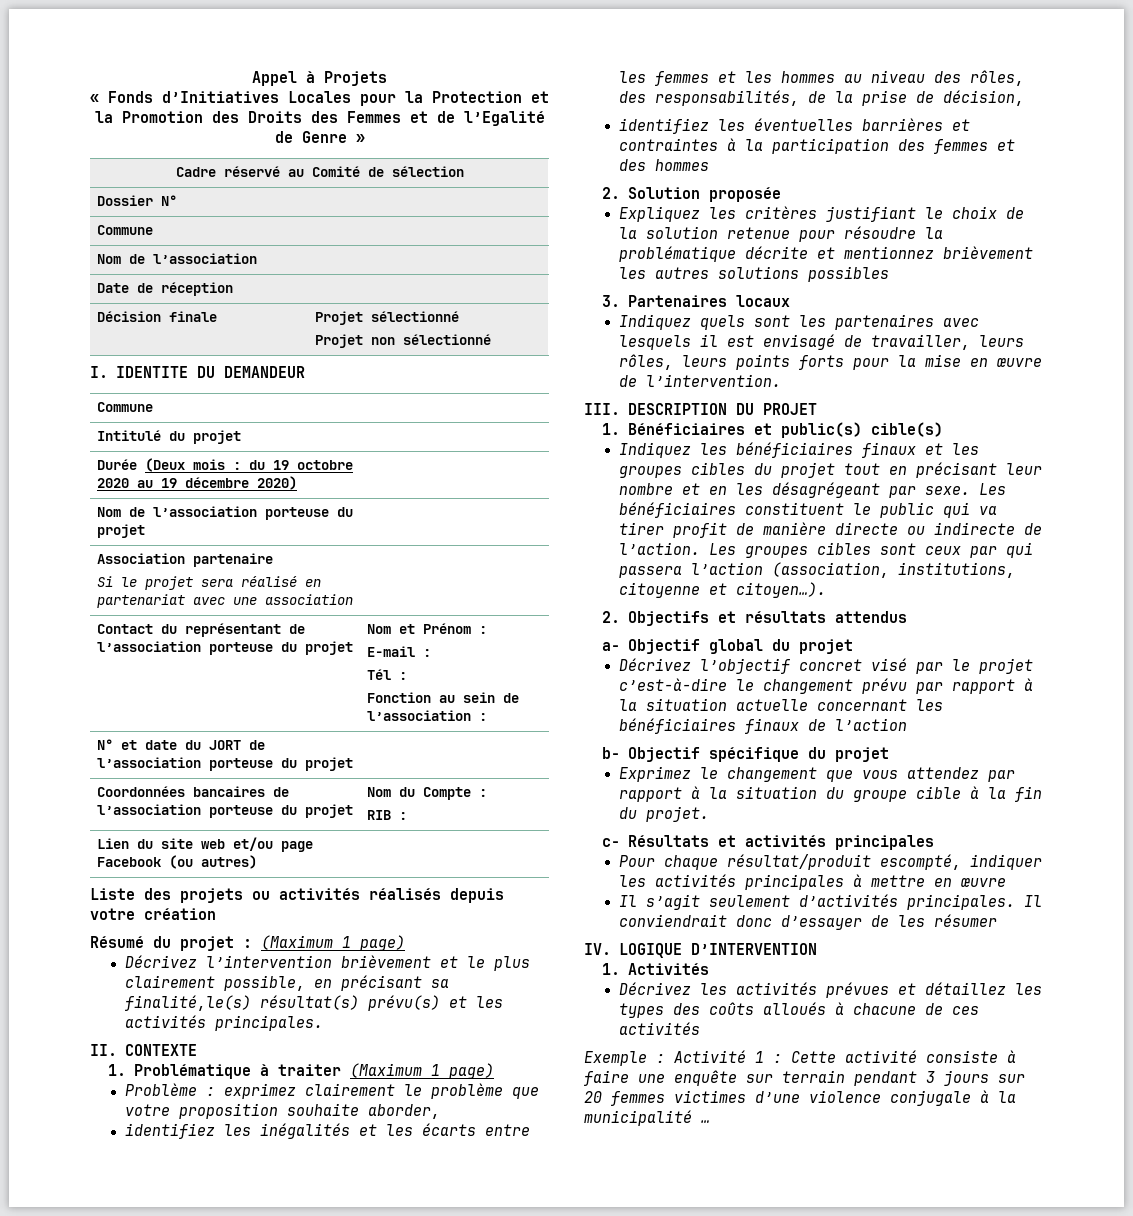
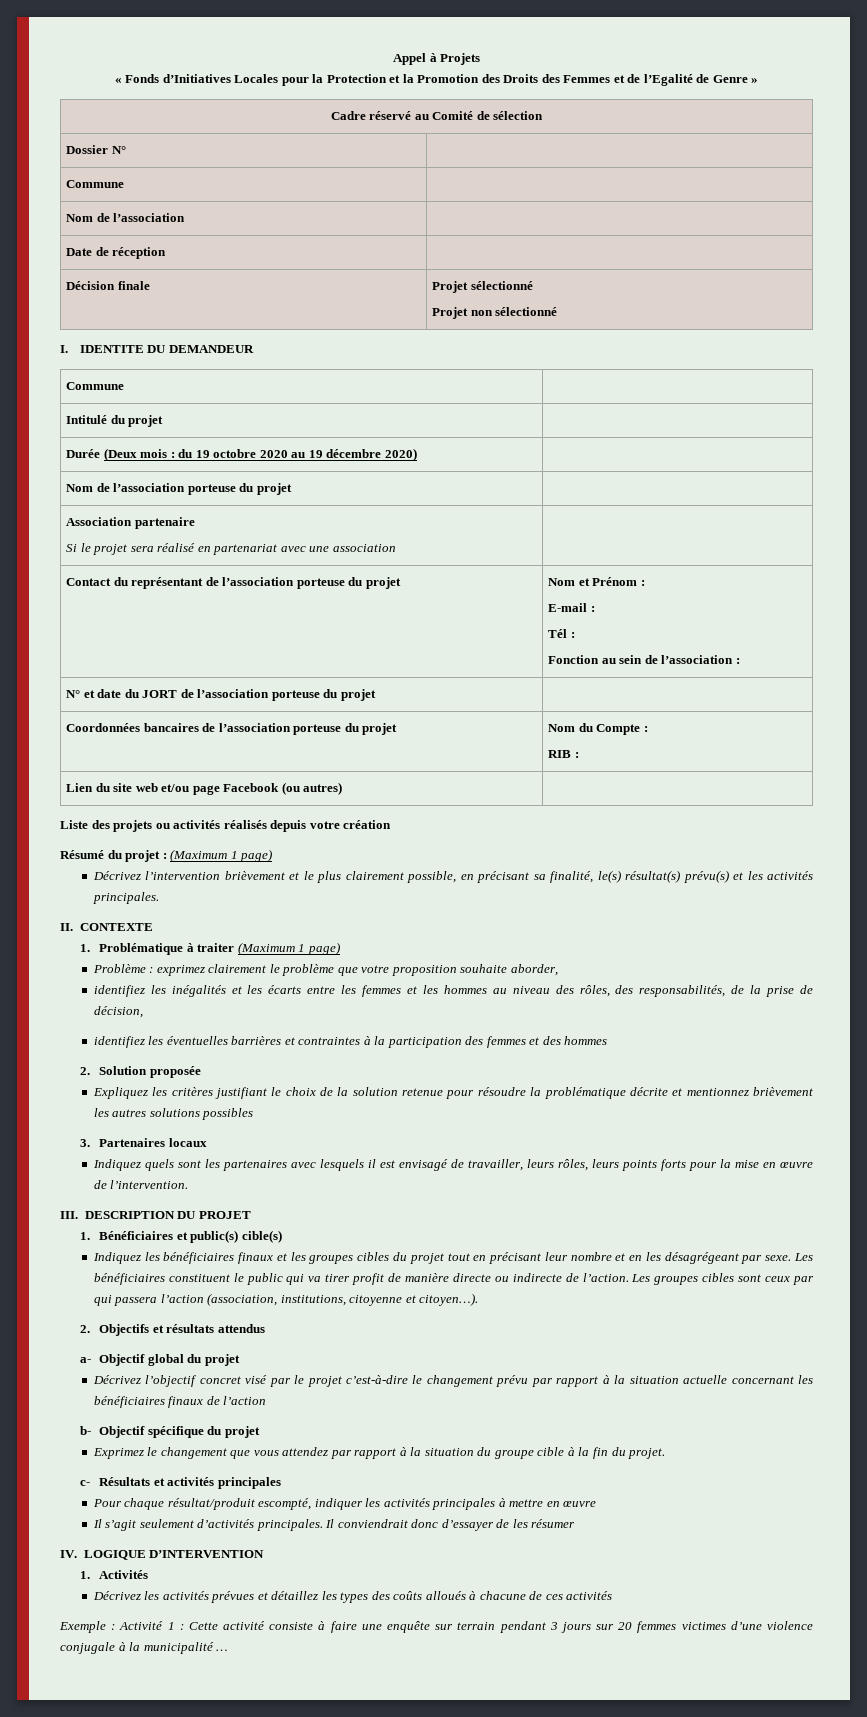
- Décrivez l’intervention brièvement et le plus clairement possible, en précisant sa finalité,le(s) résultat(s) prévu(s) et les activités principales.
+ Décrivez l’intervention brièvement et le plus clairement possible, en précisant sa finalité, le(s) résultat(s) prévu(s) et les activités principales.

